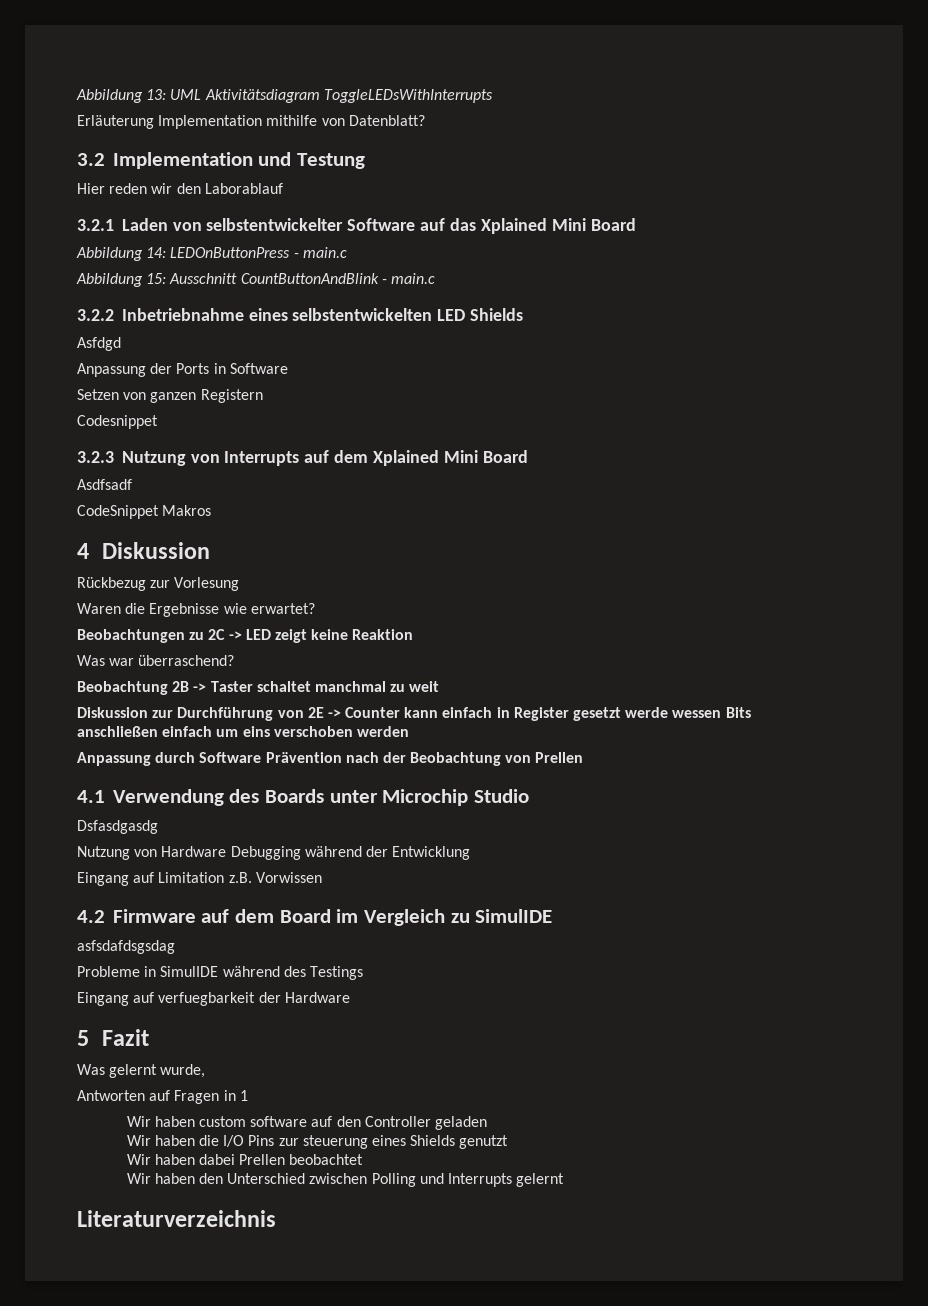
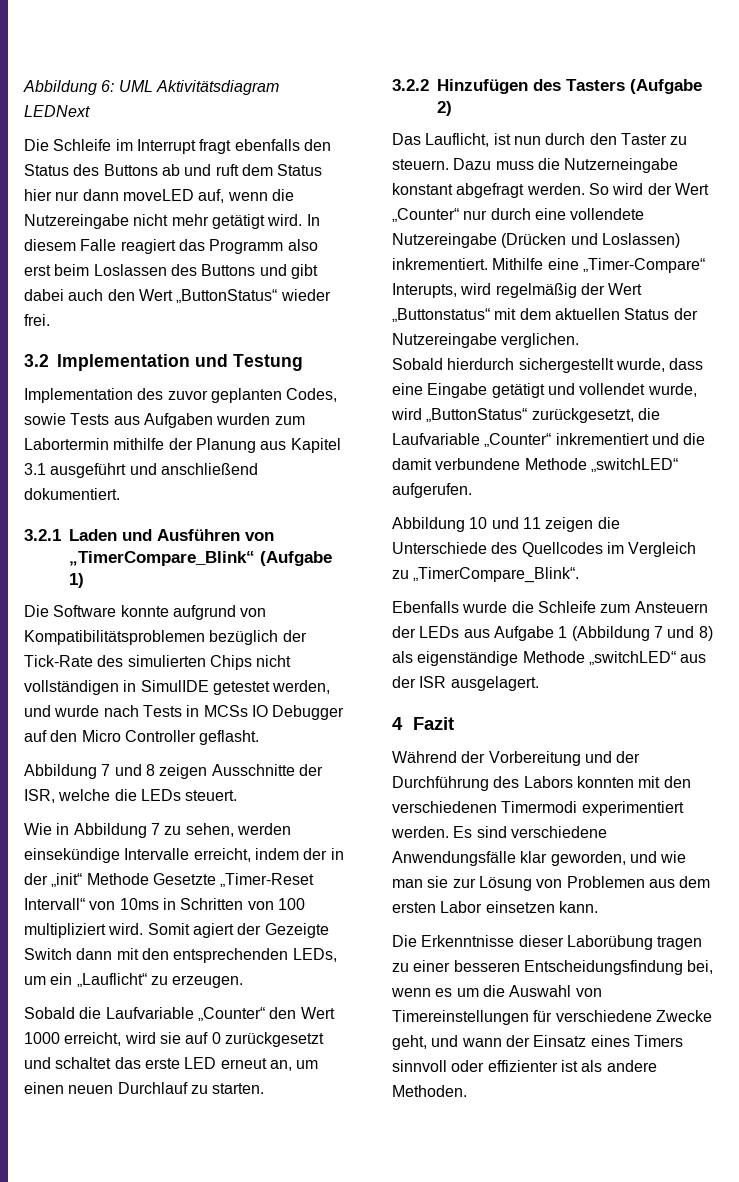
- Abbildung 13: UML Aktivitätsdiagram ToggleLEDsWithInterrupts
- Erläuterung Implementation mithilfe von Datenblatt?
+ Abbildung 6: UML Aktivitätsdiagram LEDNext
+ Die Schleife im Interrupt fragt ebenfalls den Status des Buttons ab und ruft dem Status hier nur dann moveLED auf, wenn die Nutzereingabe nicht mehr getätigt wird. In diesem Falle reagiert das Programm also erst beim Loslassen des Buttons und gibt dabei auch den Wert „ButtonStatus“ wieder frei.
  3.2 Implementation und Testung
- Hier reden wir den Laborablauf
- 3.2.1 Laden von selbstentwickelter Software auf das Xplained Mini Board
- Abbildung 14: LEDOnButtonPress - main.c
- Abbildung 15: Ausschnitt CountButtonAndBlink - main.c
- 3.2.2 Inbetriebnahme eines selbstentwickelten LED Shields
- Asfdgd
- Anpassung der Ports in Software
- Setzen von ganzen Registern
- Codesnippet
- 3.2.3 Nutzung von Interrupts auf dem Xplained Mini Board
- Asdfsadf
- CodeSnippet Makros
- 4 Diskussion
- Rückbezug zur Vorlesung
- Waren die Ergebnisse wie erwartet?
- Beobachtungen zu 2C -> LED zeigt keine Reaktion
- Was war überraschend?
- Beobachtung 2B -> Taster schaltet manchmal zu weit
- Diskussion zur Durchführung von 2E -> Counter kann einfach in Register gesetzt werde wessen Bits anschließen einfach um eins verschoben werden
- Anpassung durch Software Prävention nach der Beobachtung von Prellen
- 4.1 Verwendung des Boards unter Microchip Studio
- Dsfasdgasdg
- Nutzung von Hardware Debugging während der Entwicklung
- Eingang auf Limitation z.B. Vorwissen
- 4.2 Firmware auf dem Board im Vergleich zu SimulIDE
- asfsdafdsgsdag
- Probleme in SimulIDE während des Testings
- Eingang auf verfuegbarkeit der Hardware
- 5 Fazit
- Was gelernt wurde,
- Antworten auf Fragen in 1
- Wir haben custom software auf den Controller geladen
- Wir haben die I/O Pins zur steuerung eines Shields genutzt
- Wir haben dabei Prellen beobachtet
- Wir haben den Unterschied zwischen Polling und Interrupts gelernt
- Literaturverzeichnis
+ Implementation des zuvor geplanten Codes, sowie Tests aus Aufgaben wurden zum Labortermin mithilfe der Planung aus Kapitel 3.1 ausgeführt und anschließend dokumentiert.
+ 3.2.1 Laden und Ausführen von „TimerCompare_Blink“ (Aufgabe 1)
+ Die Software konnte aufgrund von Kompatibilitätsproblemen bezüglich der Tick-Rate des simulierten Chips nicht vollständigen in SimulIDE getestet werden, und wurde nach Tests in MCSs IO Debugger auf den Micro Controller geflasht.
+ Abbildung 7 und 8 zeigen Ausschnitte der ISR, welche die LEDs steuert.
+ Wie in Abbildung 7 zu sehen, werden einsekündige Intervalle erreicht, indem der in der „init“ Methode Gesetzte „Timer-Reset Intervall“ von 10ms in Schritten von 100 multipliziert wird. Somit agiert der Gezeigte Switch dann mit den entsprechenden LEDs, um ein „Lauflicht“ zu erzeugen.
+ Sobald die Laufvariable „Counter“ den Wert 1000 erreicht, wird sie auf 0 zurückgesetzt und schaltet das erste LED erneut an, um einen neuen Durchlauf zu starten.
+ 3.2.2 Hinzufügen des Tasters (Aufgabe 2)
+ Das Lauflicht, ist nun durch den Taster zu steuern. Dazu muss die Nutzerneingabe konstant abgefragt werden. So wird der Wert „Counter“ nur durch eine vollendete Nutzereingabe (Drücken und Loslassen) inkrementiert. Mithilfe eine „Timer-Compare“ Interupts, wird regelmäßig der Wert „Buttonstatus“ mit dem aktuellen Status der Nutzereingabe verglichen.
+ Sobald hierdurch sichergestellt wurde, dass eine Eingabe getätigt und vollendet wurde, wird „ButtonStatus“ zurückgesetzt, die Laufvariable „Counter“ inkrementiert und die damit verbundene Methode „switchLED“ aufgerufen.
+ Abbildung 10 und 11 zeigen die Unterschiede des Quellcodes im Vergleich zu „TimerCompare_Blink“.
+ Ebenfalls wurde die Schleife zum Ansteuern der LEDs aus Aufgabe 1 (Abbildung 7 und 8) als eigenständige Methode „switchLED“ aus der ISR ausgelagert.
+ 4 Fazit
+ Während der Vorbereitung und der Durchführung des Labors konnten mit den verschiedenen Timermodi experimentiert werden. Es sind verschiedene Anwendungsfälle klar geworden, und wie man sie zur Lösung von Problemen aus dem ersten Labor einsetzen kann.
+ Die Erkenntnisse dieser Laborübung tragen zu einer besseren Entscheidungsfindung bei, wenn es um die Auswahl von Timereinstellungen für verschiedene Zwecke geht, und wann der Einsatz eines Timers sinnvoll oder effizienter ist als andere Methoden.

